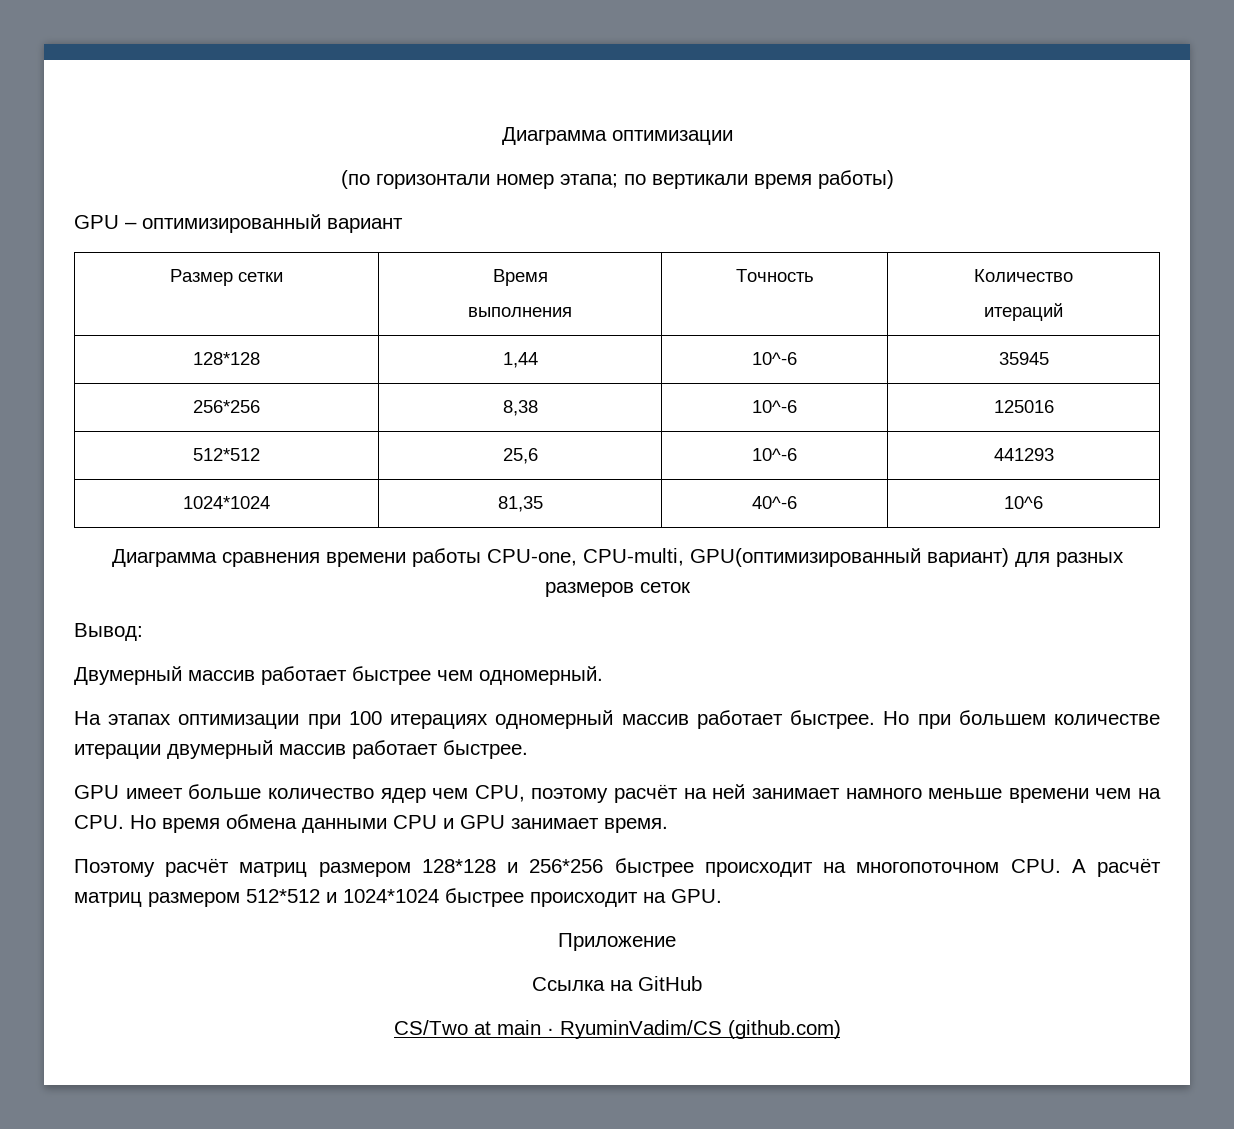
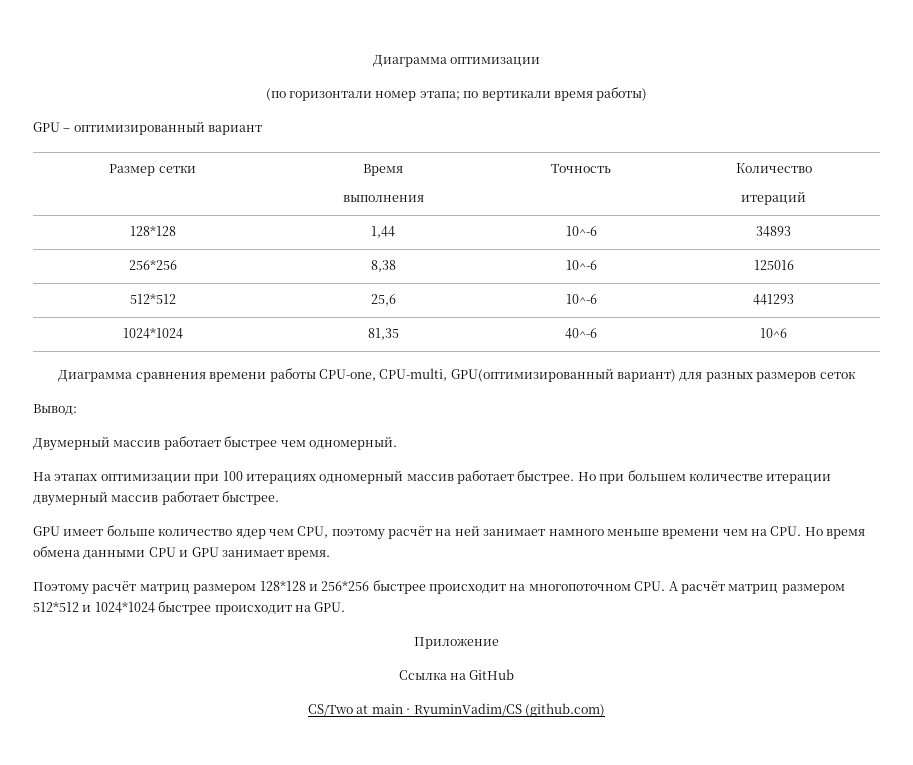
- 128*128 | 1,44 | 10^-6 | 35945
+ 128*128 | 1,44 | 10^-6 | 34893

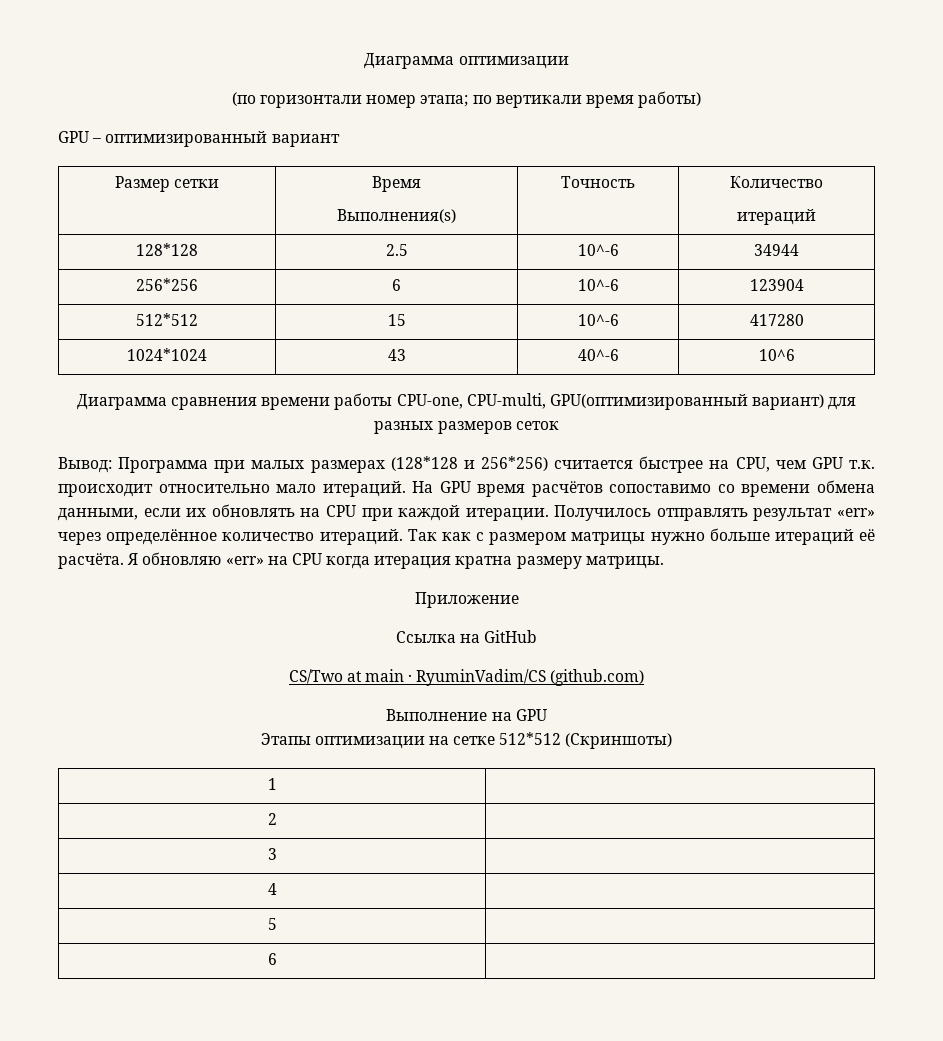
  Размер сетки | Время
- выполнения | Точность | Количество
+ Выполнения(s) | Точность | Количество
- 128*128 | 1,44 | 10^-6 | 34893
+ 128*128 | 2.5 | 10^-6 | 34944
- 256*256 | 8,38 | 10^-6 | 125016
+ 256*256 | 6 | 10^-6 | 123904
- 512*512 | 25,6 | 10^-6 | 441293
+ 512*512 | 15 | 10^-6 | 417280
- 1024*1024 | 81,35 | 40^-6 | 10^6
+ 1024*1024 | 43 | 40^-6 | 10^6
- Вывод:
- Двумерный массив работает быстрее чем одномерный.
- На этапах оптимизации при 100 итерациях одномерный массив работает быстрее. Но при большем количестве итерации двумерный массив работает быстрее.
- GPU имеет больше количество ядер чем CPU, поэтому расчёт на ней занимает намного меньше времени чем на CPU. Но время обмена данными CPU и GPU занимает время.
- Поэтому расчёт матриц размером 128*128 и 256*256 быстрее происходит на многопоточном CPU. А расчёт матриц размером 512*512 и 1024*1024 быстрее происходит на GPU.
+ Вывод: Программа при малых размерах (128*128 и 256*256) считается быстрее на CPU, чем GPU т.к. происходит относительно мало итераций. На GPU время расчётов сопоставимо со времени обмена данными, если их обновлять на CPU при каждой итерации. Получилось отправлять результат «err» через определённое количество итераций. Так как с размером матрицы нужно больше итераций её расчёта. Я обновляю «err» на CPU когда итерация кратна размеру матрицы.
+ Выполнение на GPU
+ Этапы оптимизации на сетке 512*512 (Скриншоты)
+ 1 |
+ 2 |
+ 3 |
+ 4 |
+ 5 |
+ 6 |

